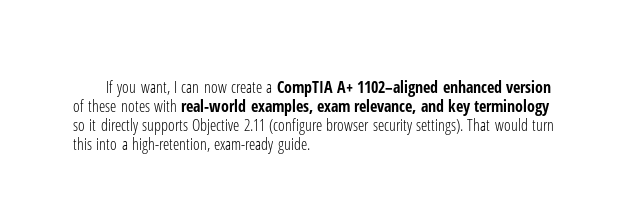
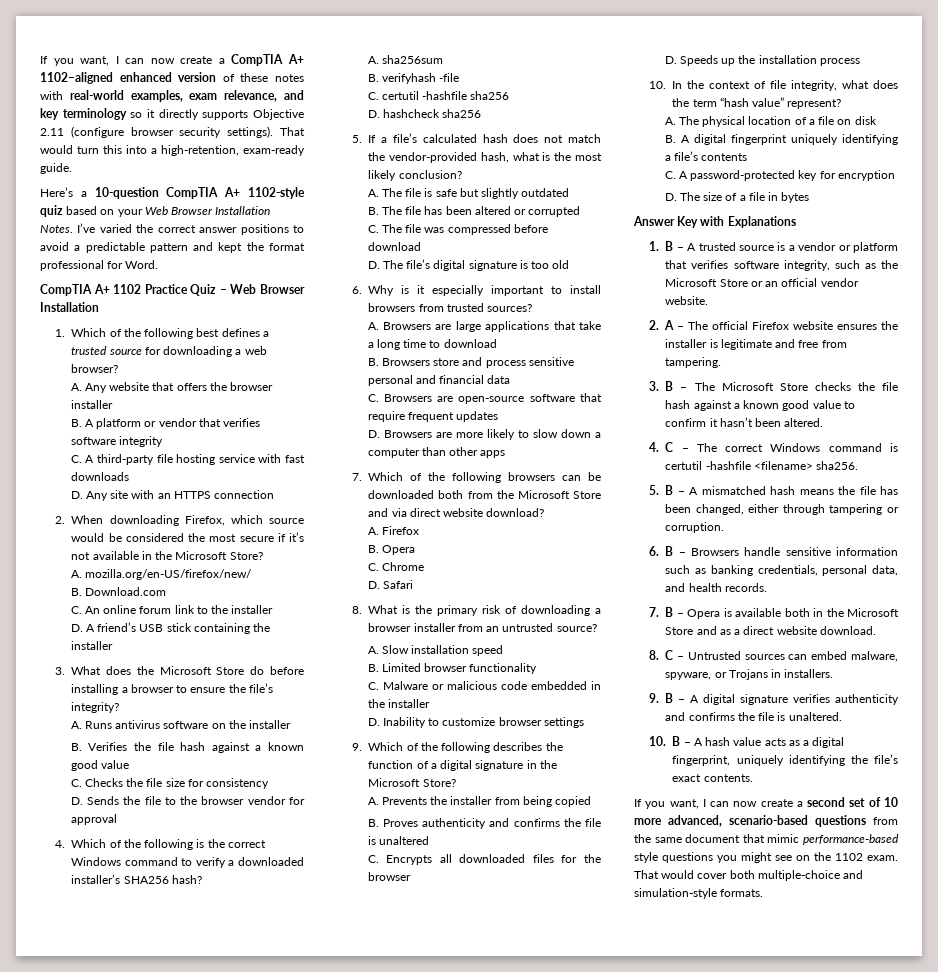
+ Here’s a 10-question CompTIA A+ 1102-style quiz based on your Web Browser Installation Notes. I’ve varied the correct answer positions to avoid a predictable pattern and kept the format professional for Word.
+ CompTIA A+ 1102 Practice Quiz – Web Browser Installation
+ 1. Which of the following best defines a trusted source for downloading a web browser?
+ A. Any website that offers the browser installer
+ B. A platform or vendor that verifies software integrity
+ C. A third-party file hosting service with fast downloads
+ D. Any site with an HTTPS connection
+ 2. When downloading Firefox, which source would be considered the most secure if it’s not available in the Microsoft Store?
+ A. mozilla.org/en-US/firefox/new/
+ B. Download.com
+ C. An online forum link to the installer
+ D. A friend’s USB stick containing the installer
+ 3. What does the Microsoft Store do before installing a browser to ensure the file’s integrity?
+ A. Runs antivirus software on the installer
+ B. Verifies the file hash against a known good value
+ C. Checks the file size for consistency
+ D. Sends the file to the browser vendor for approval
+ 4. Which of the following is the correct Windows command to verify a downloaded installer’s SHA256 hash?
+ A. sha256sum
+ B. verifyhash -file
+ C. certutil -hashfile sha256
+ D. hashcheck sha256
+ 5. If a file’s calculated hash does not match the vendor-provided hash, what is the most likely conclusion?
+ A. The file is safe but slightly outdated
+ B. The file has been altered or corrupted
+ C. The file was compressed before download
+ D. The file’s digital signature is too old
+ 6. Why is it especially important to install browsers from trusted sources?
+ A. Browsers are large applications that take a long time to download
+ B. Browsers store and process sensitive personal and financial data
+ C. Browsers are open-source software that require frequent updates
+ D. Browsers are more likely to slow down a computer than other apps
+ 7. Which of the following browsers can be downloaded both from the Microsoft Store and via direct website download?
+ A. Firefox
+ B. Opera
+ C. Chrome
+ D. Safari
+ 8. What is the primary risk of downloading a browser installer from an untrusted source?
+ A. Slow installation speed
+ B. Limited browser functionality
+ C. Malware or malicious code embedded in the installer
+ D. Inability to customize browser settings
+ 9. Which of the following describes the function of a digital signature in the Microsoft Store?
+ A. Prevents the installer from being copied
+ B. Proves authenticity and confirms the file is unaltered
+ C. Encrypts all downloaded files for the browser
+ D. Speeds up the installation process
+ 10. In the context of file integrity, what does the term “hash value” represent?
+ A. The physical location of a file on disk
+ B. A digital fingerprint uniquely identifying a file’s contents
+ C. A password-protected key for encryption
+ D. The size of a file in bytes
+ Answer Key with Explanations
+ 1. B – A trusted source is a vendor or platform that verifies software integrity, such as the Microsoft Store or an official vendor website.
+ 2. A – The official Firefox website ensures the installer is legitimate and free from tampering.
+ 3. B – The Microsoft Store checks the file hash against a known good value to confirm it hasn’t been altered.
+ 4. C – The correct Windows command is certutil -hashfile <filename> sha256.
+ 5. B – A mismatched hash means the file has been changed, either through tampering or corruption.
+ 6. B – Browsers handle sensitive information such as banking credentials, personal data, and health records.
+ 7. B – Opera is available both in the Microsoft Store and as a direct website download.
+ 8. C – Untrusted sources can embed malware, spyware, or Trojans in installers.
+ 9. B – A digital signature verifies authenticity and confirms the file is unaltered.
+ 10. B – A hash value acts as a digital fingerprint, uniquely identifying the file’s exact contents.
+ If you want, I can now create a second set of 10 more advanced, scenario-based questions from the same document that mimic performance-based style questions you might see on the 1102 exam. That would cover both multiple-choice and simulation-style formats.

